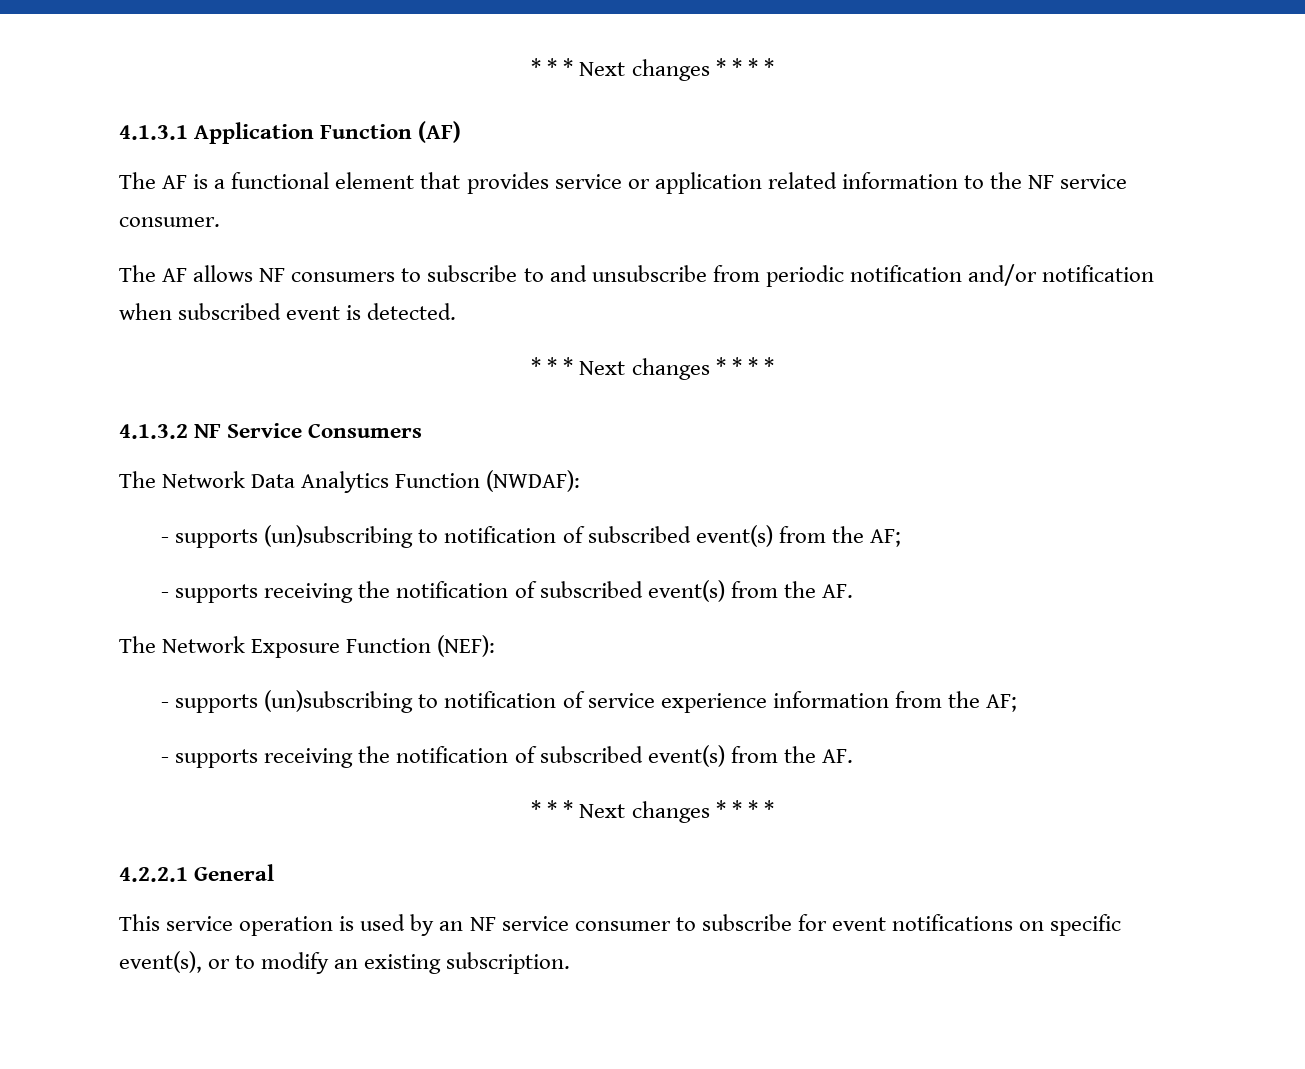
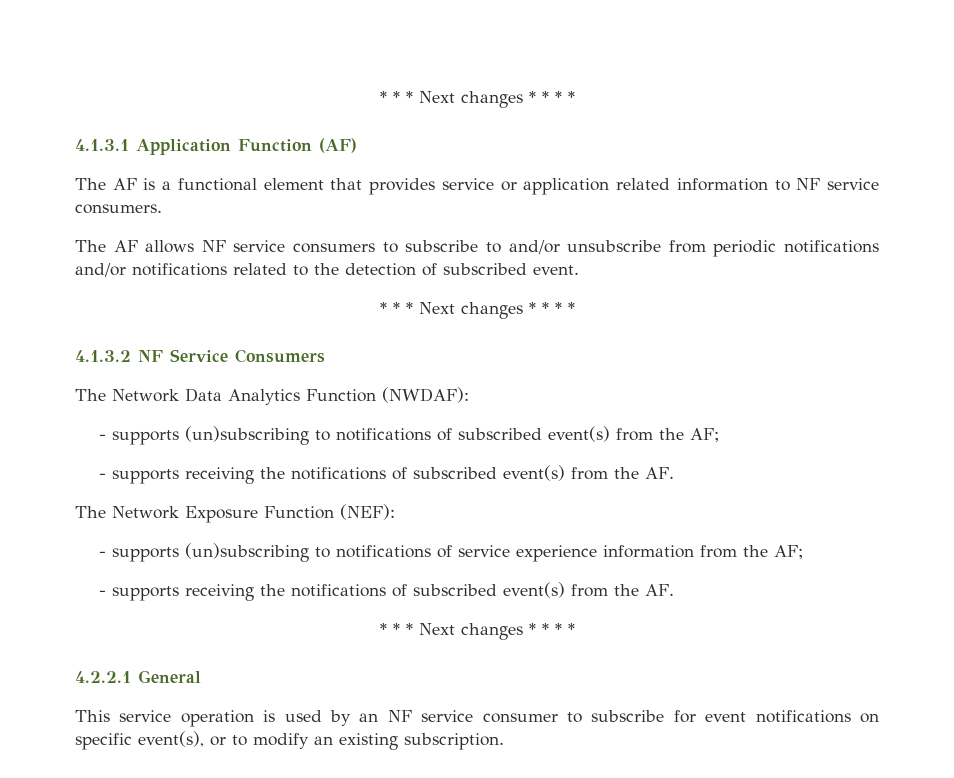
- The AF is a functional element that provides service or application related information to the NF service consumer.
+ The AF is a functional element that provides service or application related information to NF service consumers.
- The AF allows NF consumers to subscribe to and unsubscribe from periodic notification and/or notification when subscribed event is detected.
+ The AF allows NF service consumers to subscribe to and/or unsubscribe from periodic notifications and/or notifications related to the detection of subscribed event.
- - supports (un)subscribing to notification of subscribed event(s) from the AF;
- - supports receiving the notification of subscribed event(s) from the AF.
+ - supports (un)subscribing to notifications of subscribed event(s) from the AF;
+ - supports receiving the notifications of subscribed event(s) from the AF.
- - supports (un)subscribing to notification of service experience information from the AF;
- - supports receiving the notification of subscribed event(s) from the AF.
+ - supports (un)subscribing to notifications of service experience information from the AF;
+ - supports receiving the notifications of subscribed event(s) from the AF.

